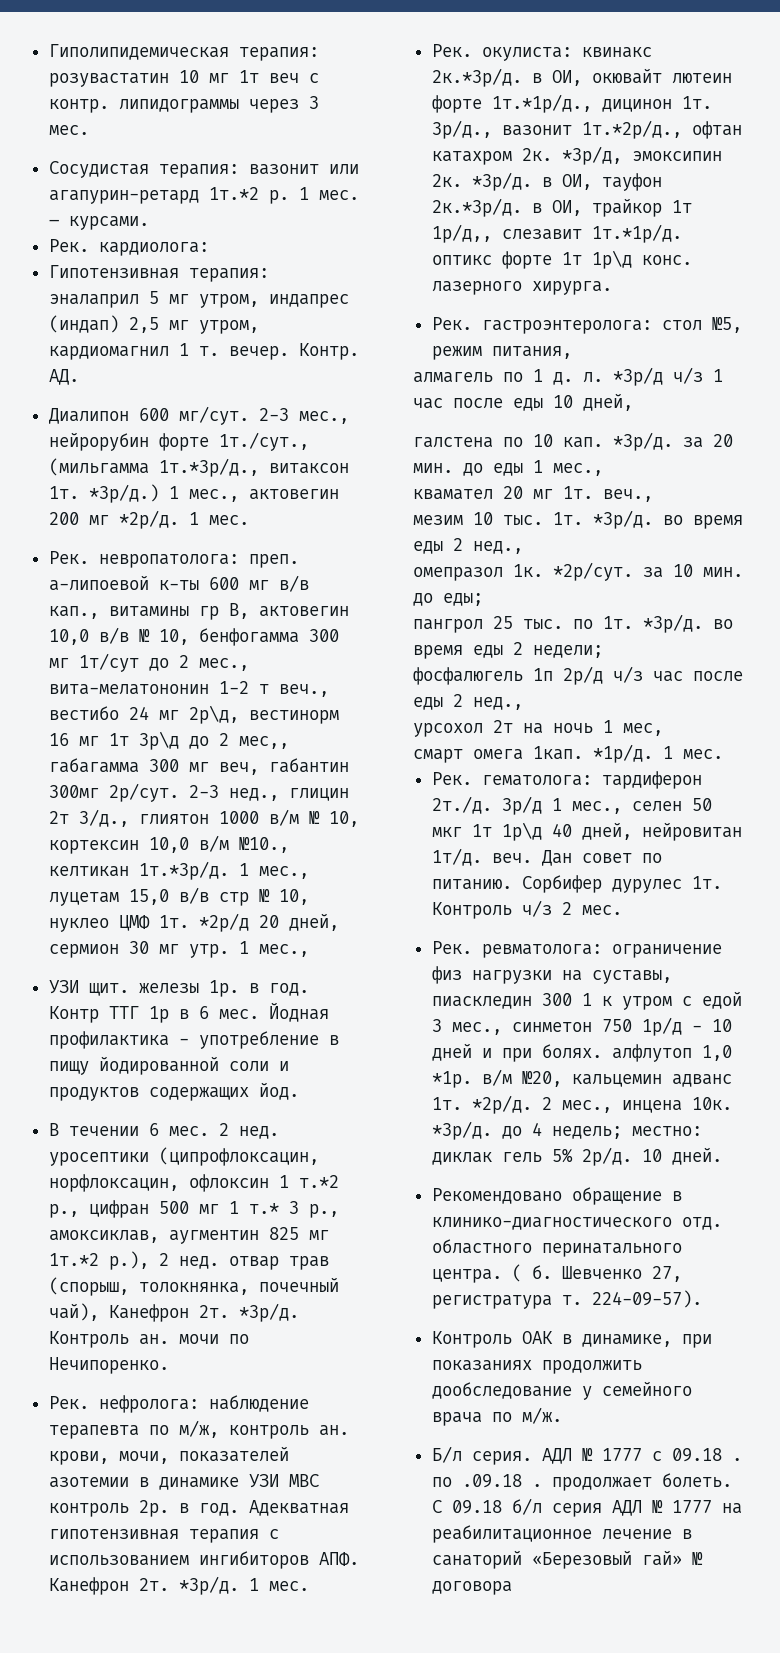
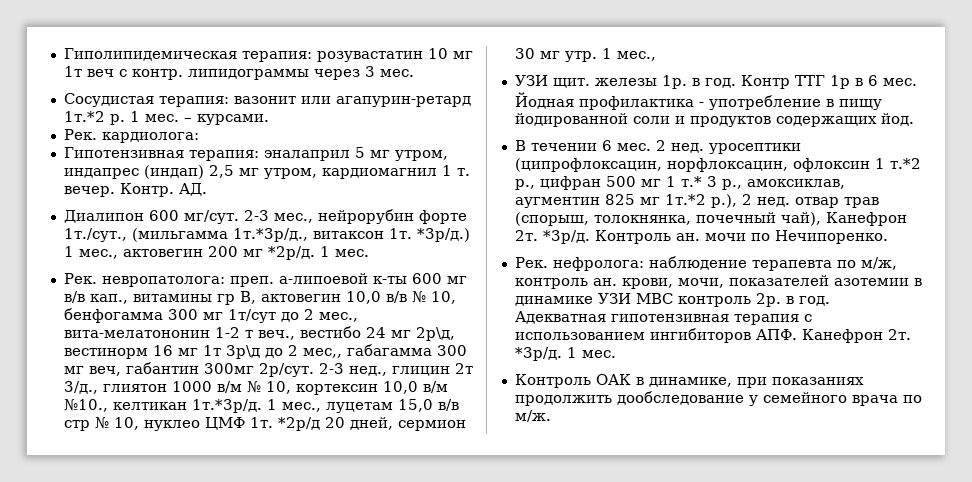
- Рек. окулиста: квинакс 2к.*3р/д. в ОИ, окювайт лютеин форте 1т.*1р/д., дицинон 1т. 3р/д., вазонит 1т.*2р/д., офтан катахром 2к. *3р/д, эмоксипин 2к. *3р/д. в ОИ, тауфон 2к.*3р/д. в ОИ, трайкор 1т 1р/д,, слезавит 1т.*1р/д. оптикс форте 1т 1р\д конс. лазерного хирурга.
- Рек. гастроэнтеролога: стол №5, режим питания,
- алмагель по 1 д. л. *3р/д ч/з 1 час после еды 10 дней,
- галстена по 10 кап. *3р/д. за 20 мин. до еды 1 мес.,
- квамател 20 мг 1т. веч.,
- мезим 10 тыс. 1т. *3р/д. во время еды 2 нед.,
- омепразол 1к. *2р/сут. за 10 мин. до еды;
- пангрол 25 тыс. по 1т. *3р/д. во время еды 2 недели;
- фосфалюгель 1п 2р/д ч/з час после еды 2 нед.,
- урсохол 2т на ночь 1 мес,
- смарт омега 1кап. *1р/д. 1 мес.
- Рек. гематолога: тардиферон 2т./д. 3р/д 1 мес., селен 50 мкг 1т 1р\д 40 дней, нейровитан 1т/д. веч. Дан совет по питанию. Сорбифер дурулес 1т. Контроль ч/з 2 мес.
- Рек. ревматолога: ограничение физ нагрузки на суставы, пиаскледин 300 1 к утром с едой 3 мес., синметон 750 1р/д - 10 дней и при болях. алфлутоп 1,0 *1р. в/м №20, кальцемин адванс 1т. *2р/д. 2 мес., инцена 10к. *3р/д. до 4 недель; местно: диклак гель 5% 2р/д. 10 дней.
- Рекомендовано обращение в клинико-диагностического отд. областного перинатального центра. ( б. Шевченко 27, регистратура т. 224-09-57).
- Б/л серия. АДЛ № 1777 с 09.18 . по .09.18 . продолжает болеть. С 09.18 б/л серия АДЛ № 1777 на реабилитационное лечение в санаторий «Березовый гай» № договора

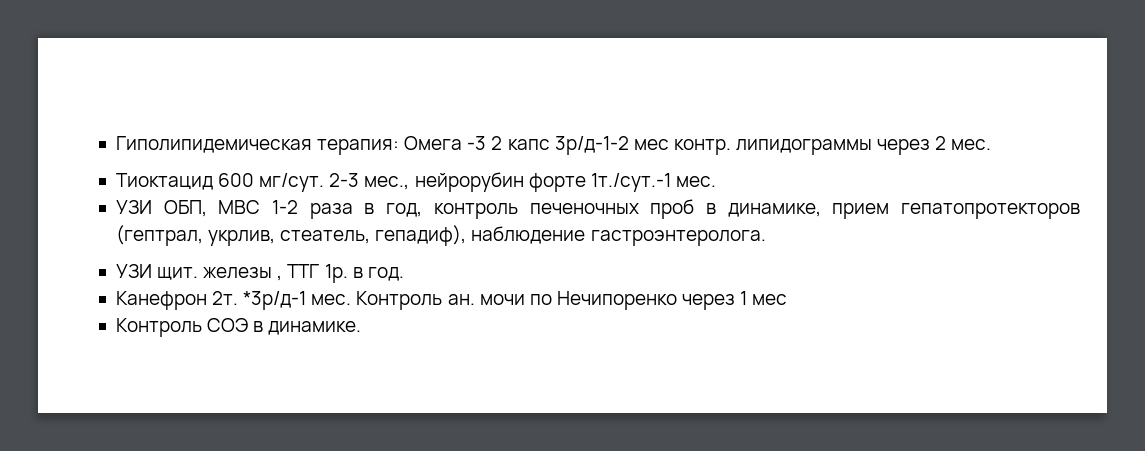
- Гиполипидемическая терапия: розувастатин 10 мг 1т веч с контр. липидограммы через 3 мес.
- Сосудистая терапия: вазонит или агапурин-ретард 1т.*2 р. 1 мес. – курсами.
- Рек. кардиолога:
- Гипотензивная терапия: эналаприл 5 мг утром, индапрес (индап) 2,5 мг утром, кардиомагнил 1 т. вечер. Контр. АД.
- Диалипон 600 мг/сут.
+ Гиполипидемическая терапия: Омега -3 2 капс 3р/д-1-2 мес контр. липидограммы через 2 мес.
+ Тиоктацид 600 мг/сут.
- 2-3 мес., нейрорубин форте 1т./сут., (мильгамма 1т.*3р/д., витаксон 1т. *3р/д.) 1 мес., актовегин 200 мг *2р/д. 1 мес.
- Рек. невропатолога: преп. а-липоевой к-ты 600 мг в/в кап., витамины гр В, актовегин 10,0 в/в № 10, бенфогамма 300 мг 1т/сут до 2 мес., вита-мелатононин 1-2 т веч., вестибо 24 мг 2р\д, вестинорм 16 мг 1т 3р\д до 2 мес,, габагамма 300 мг веч, габантин 300мг 2р/сут. 2-3 нед., глицин 2т 3/д., глиятон 1000 в/м № 10, кортексин 10,0 в/м №10., келтикан 1т.*3р/д. 1 мес., луцетам 15,0 в/в стр № 10, нуклео ЦМФ 1т. *2р/д 20 дней, сермион 30 мг утр. 1 мес.,
+ 2-3 мес., нейрорубин форте 1т./сут.-1 мес.
+ УЗИ ОБП, МВС 1-2 раза в год, контроль печеночных проб в динамике, прием гепатопротекторов (гептрал, укрлив, стеатель, гепадиф), наблюдение гастроэнтеролога.
- УЗИ щит. железы 1р. в год. Контр ТТГ 1р в 6 мес. Йодная профилактика - употребление в пищу йодированной соли и продуктов содержащих йод.
- В течении 6 мес. 2 нед. уросептики (ципрофлоксацин, норфлоксацин, офлоксин 1 т.*2 р., цифран 500 мг 1 т.* 3 р., амоксиклав, аугментин 825 мг 1т.*2 р.), 2 нед. отвар трав (спорыш, толокнянка, почечный чай), Канефрон 2т. *3р/д. Контроль ан. мочи по Нечипоренко.
- Рек. нефролога: наблюдение терапевта по м/ж, контроль ан. крови, мочи, показателей азотемии в динамике УЗИ МВС контроль 2р. в год. Адекватная гипотензивная терапия с использованием ингибиторов АПФ. Канефрон 2т. *3р/д. 1 мес.
- Контроль ОАК в динамике, при показаниях продолжить дообследование у семейного врача по м/ж.
+ УЗИ щит. железы , ТТГ 1р. в год.
+ Канефрон 2т. *3р/д-1 мес. Контроль ан. мочи по Нечипоренко через 1 мес
+ Контроль СОЭ в динамике.

